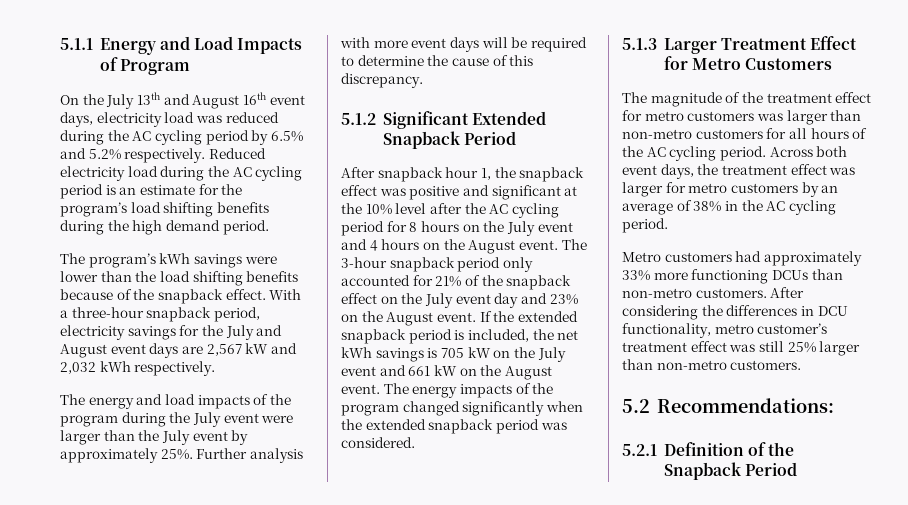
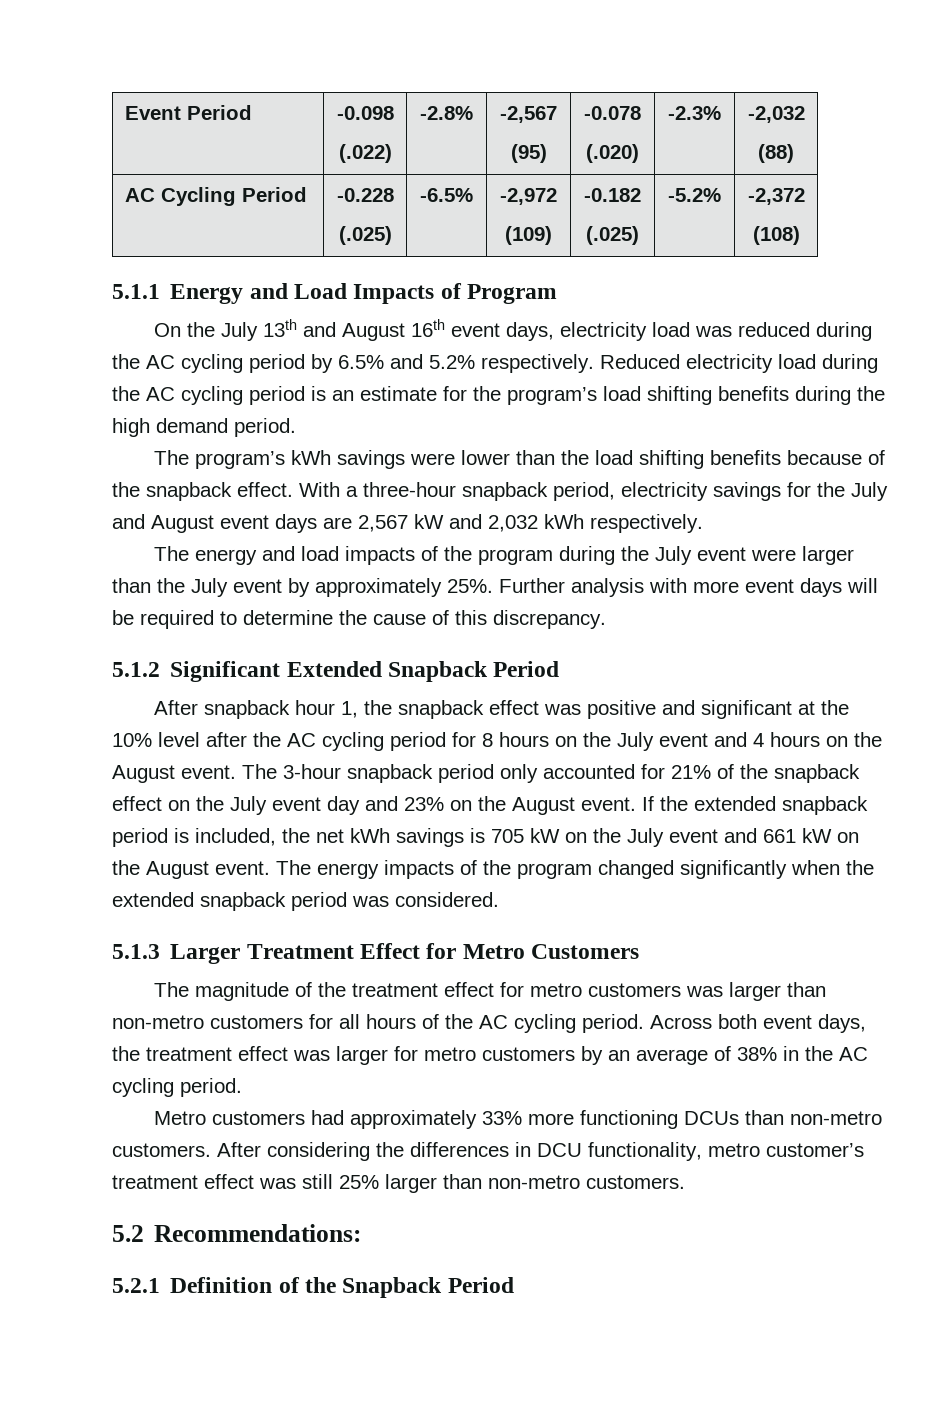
+ Event Period | -0.098
+ (.022) | -2.8% | -2,567
+ (95) | -0.078
+ (.020) | -2.3% | -2,032
+ (88)
+ AC Cycling Period | -0.228
+ (.025) | -6.5% | -2,972
+ (109) | -0.182
+ (.025) | -5.2% | -2,372
+ (108)

